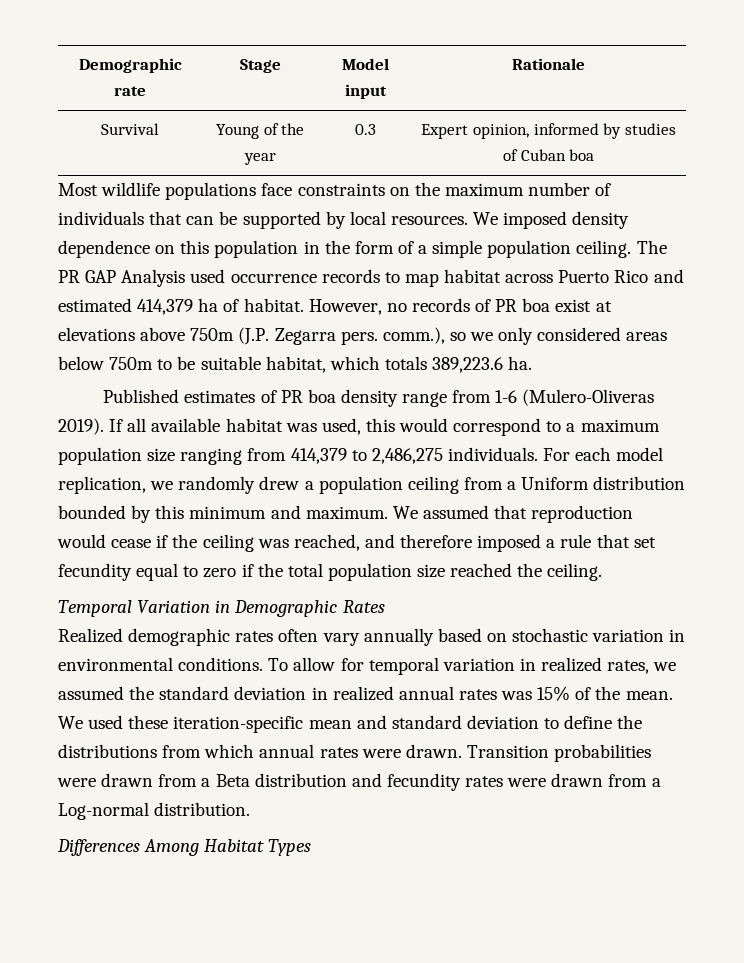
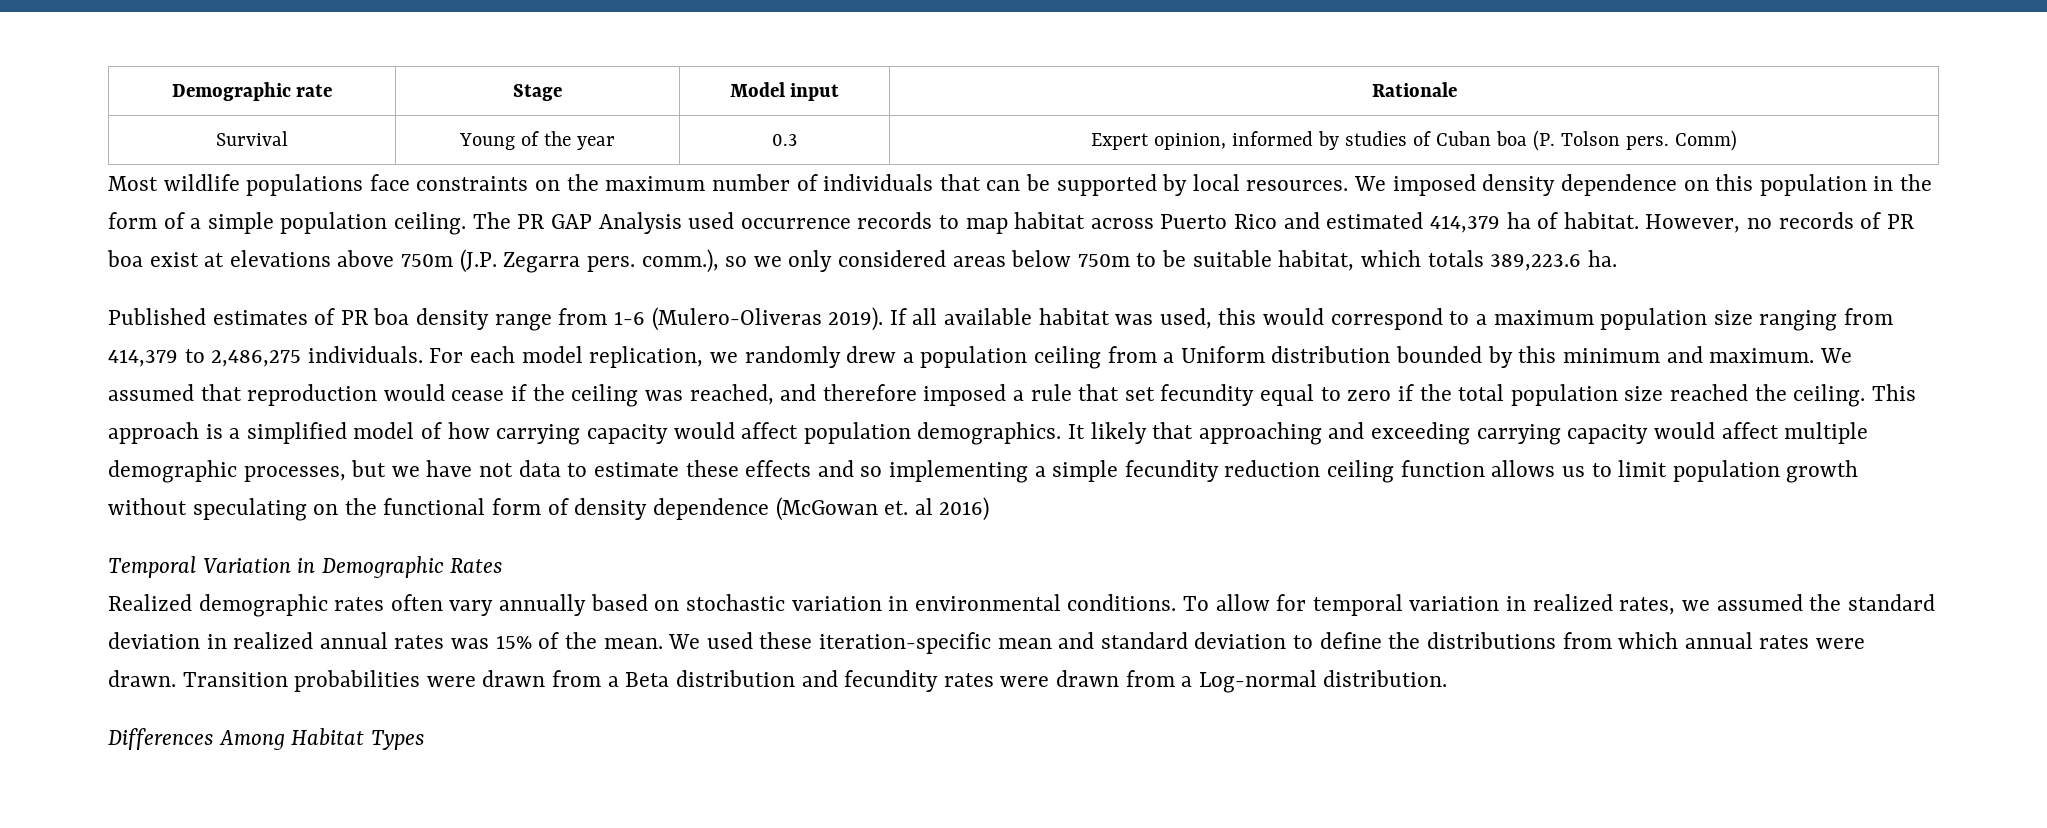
- Survival | Young of the year | 0.3 | Expert opinion, informed by studies of Cuban boa
+ Survival | Young of the year | 0.3 | Expert opinion, informed by studies of Cuban boa (P. Tolson pers. Comm)
+ This approach is a simplified model of how carrying capacity would affect population demographics. It likely that approaching and exceeding carrying capacity would affect multiple demographic processes, but we have not data to estimate these effects and so implementing a simple fecundity reduction ceiling function allows us to limit population growth without speculating on the functional form of density dependence (McGowan et. al 2016)

